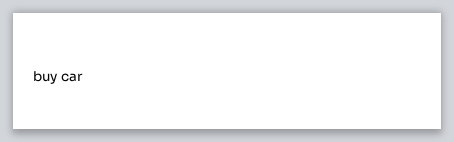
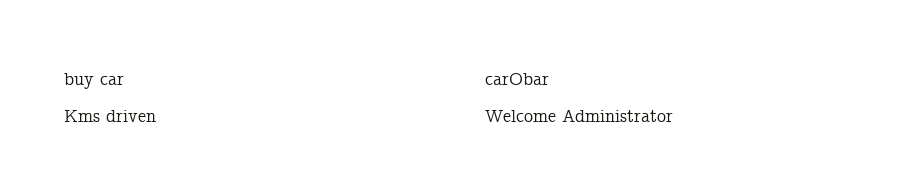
+ Kms driven
+ carObar
+ Welcome Administrator

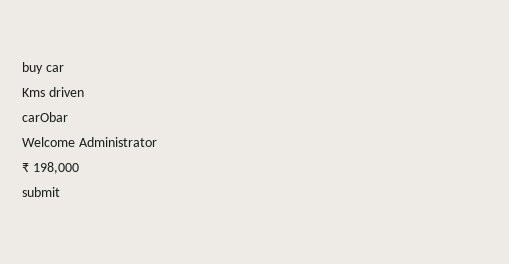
+ ₹ 198,000
+ submit

